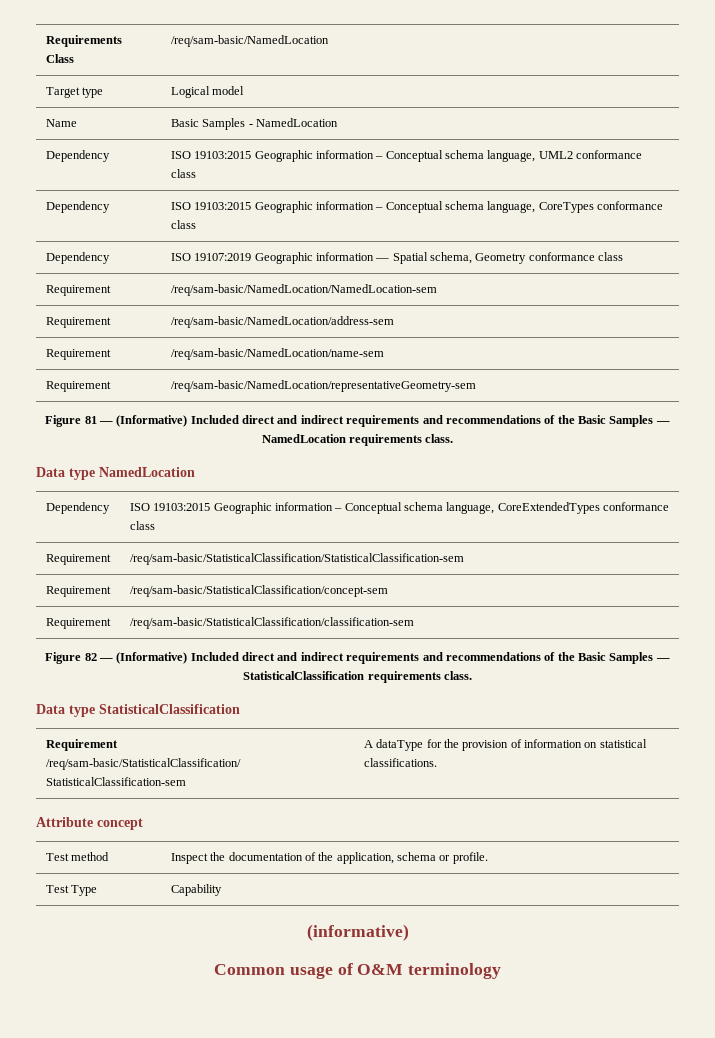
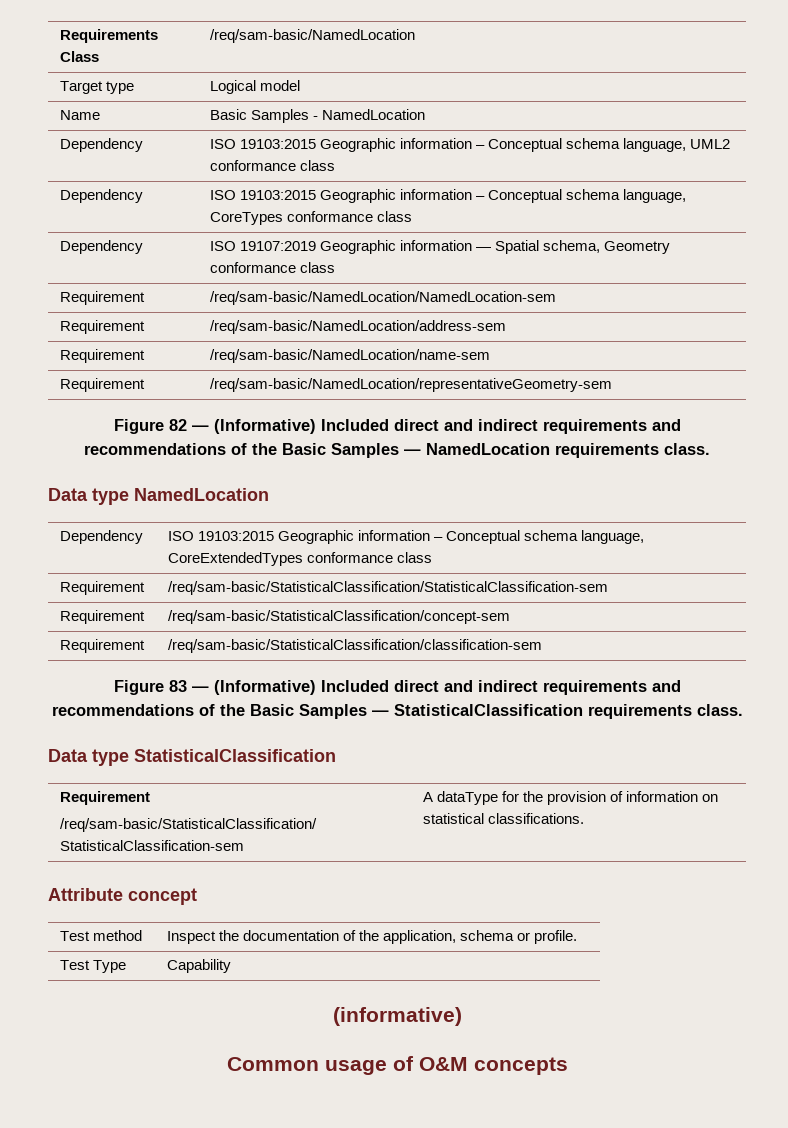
- Figure 81 — (Informative) Included direct and indirect requirements and recommendations of the Basic Samples — NamedLocation requirements class.
+ Figure 82 — (Informative) Included direct and indirect requirements and recommendations of the Basic Samples — NamedLocation requirements class.
- Figure 82 — (Informative) Included direct and indirect requirements and recommendations of the Basic Samples — StatisticalClassification requirements class.
+ Figure 83 — (Informative) Included direct and indirect requirements and recommendations of the Basic Samples — StatisticalClassification requirements class.
- Common usage of O&M terminology
+ Common usage of O&M concepts

